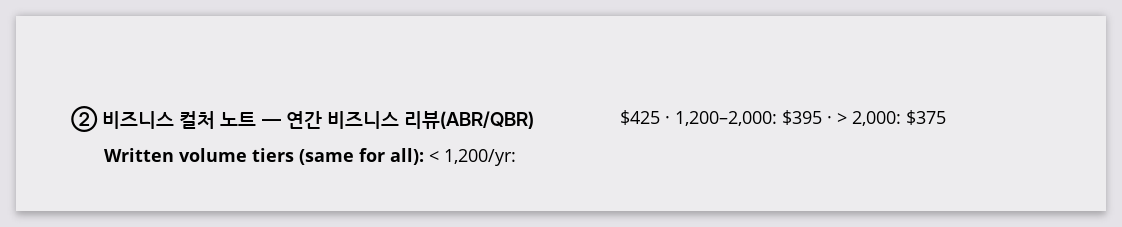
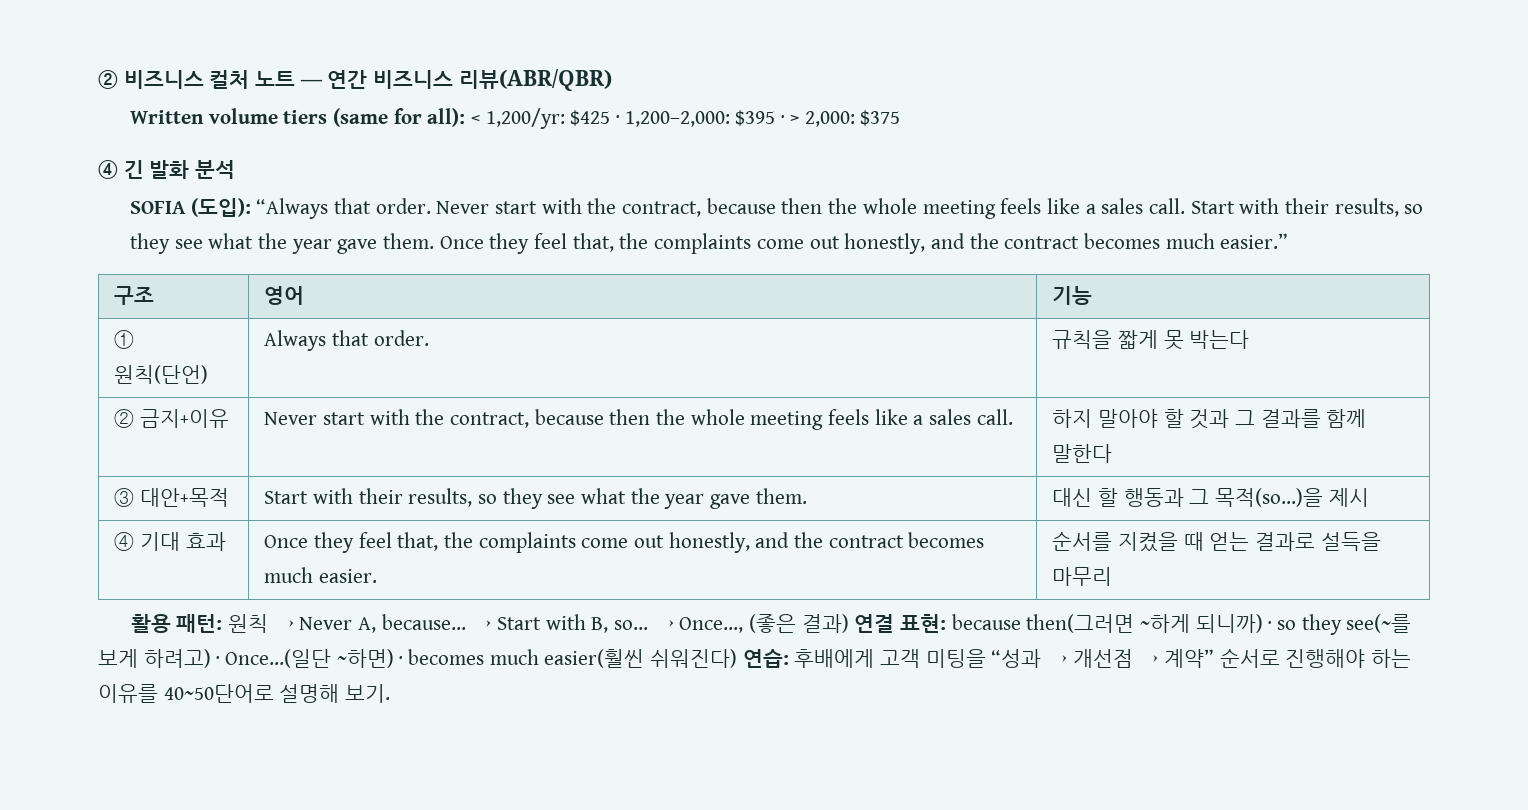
+ ④ 긴 발화 분석
+ SOFIA (도입): “Always that order. Never start with the contract, because then the whole meeting feels like a sales call. Start with their results, so they see what the year gave them. Once they feel that, the complaints come out honestly, and the contract becomes much easier.”
+ 구조 | 영어 | 기능
+ ① 원칙(단언) | Always that order. | 규칙을 짧게 못 박는다
+ ② 금지+이유 | Never start with the contract, because then the whole meeting feels like a sales call. | 하지 말아야 할 것과 그 결과를 함께 말한다
+ ③ 대안+목적 | Start with their results, so they see what the year gave them. | 대신 할 행동과 그 목적(so…)을 제시
+ ④ 기대 효과 | Once they feel that, the complaints come out honestly, and the contract becomes much easier. | 순서를 지켰을 때 얻는 결과로 설득을 마무리
+ 활용 패턴: 원칙 → Never A, because… → Start with B, so… → Once…, (좋은 결과) 연결 표현: because then(그러면 ~하게 되니까) · so they see(~를 보게 하려고) · Once…(일단 ~하면) · becomes much easier(훨씬 쉬워진다) 연습: 후배에게 고객 미팅을 “성과 → 개선점 → 계약” 순서로 진행해야 하는 이유를 40~50단어로 설명해 보기.

